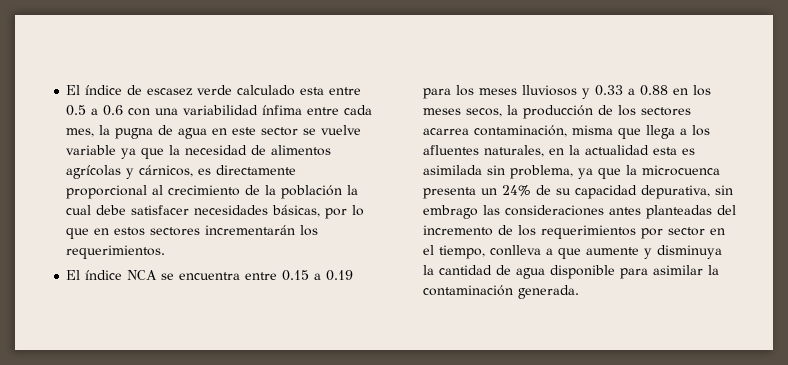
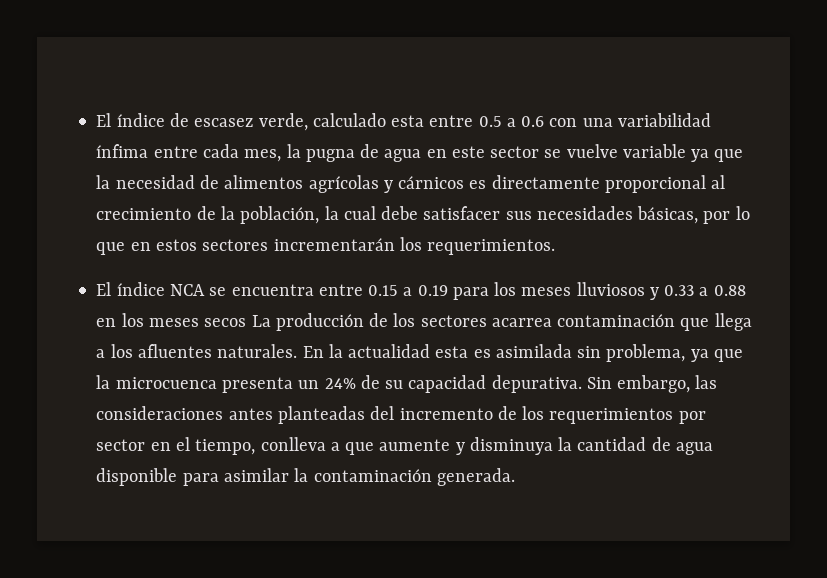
- El índice de escasez verde calculado esta entre 0.5 a 0.6 con una variabilidad ínfima entre cada mes, la pugna de agua en este sector se vuelve variable ya que la necesidad de alimentos agrícolas y cárnicos, es directamente proporcional al crecimiento de la población la cual debe satisfacer necesidades básicas, por lo que en estos sectores incrementarán los requerimientos.
+ El índice de escasez verde, calculado esta entre 0.5 a 0.6 con una variabilidad ínfima entre cada mes, la pugna de agua en este sector se vuelve variable ya que la necesidad de alimentos agrícolas y cárnicos es directamente proporcional al crecimiento de la población, la cual debe satisfacer sus necesidades básicas, por lo que en estos sectores incrementarán los requerimientos.
- El índice NCA se encuentra entre 0.15 a 0.19 para los meses lluviosos y 0.33 a 0.88 en los meses secos, la producción de los sectores acarrea contaminación, misma que llega a los afluentes naturales, en la actualidad esta es asimilada sin problema, ya que la microcuenca presenta un 24% de su capacidad depurativa, sin embrago las consideraciones antes planteadas del incremento de los requerimientos por sector en el tiempo, conlleva a que aumente y disminuya la cantidad de agua disponible para asimilar la contaminación generada.
+ El índice NCA se encuentra entre 0.15 a 0.19 para los meses lluviosos y 0.33 a 0.88 en los meses secos La producción de los sectores acarrea contaminación que llega a los afluentes naturales. En la actualidad esta es asimilada sin problema, ya que la microcuenca presenta un 24% de su capacidad depurativa. Sin embargo, las consideraciones antes planteadas del incremento de los requerimientos por sector en el tiempo, conlleva a que aumente y disminuya la cantidad de agua disponible para asimilar la contaminación generada.

